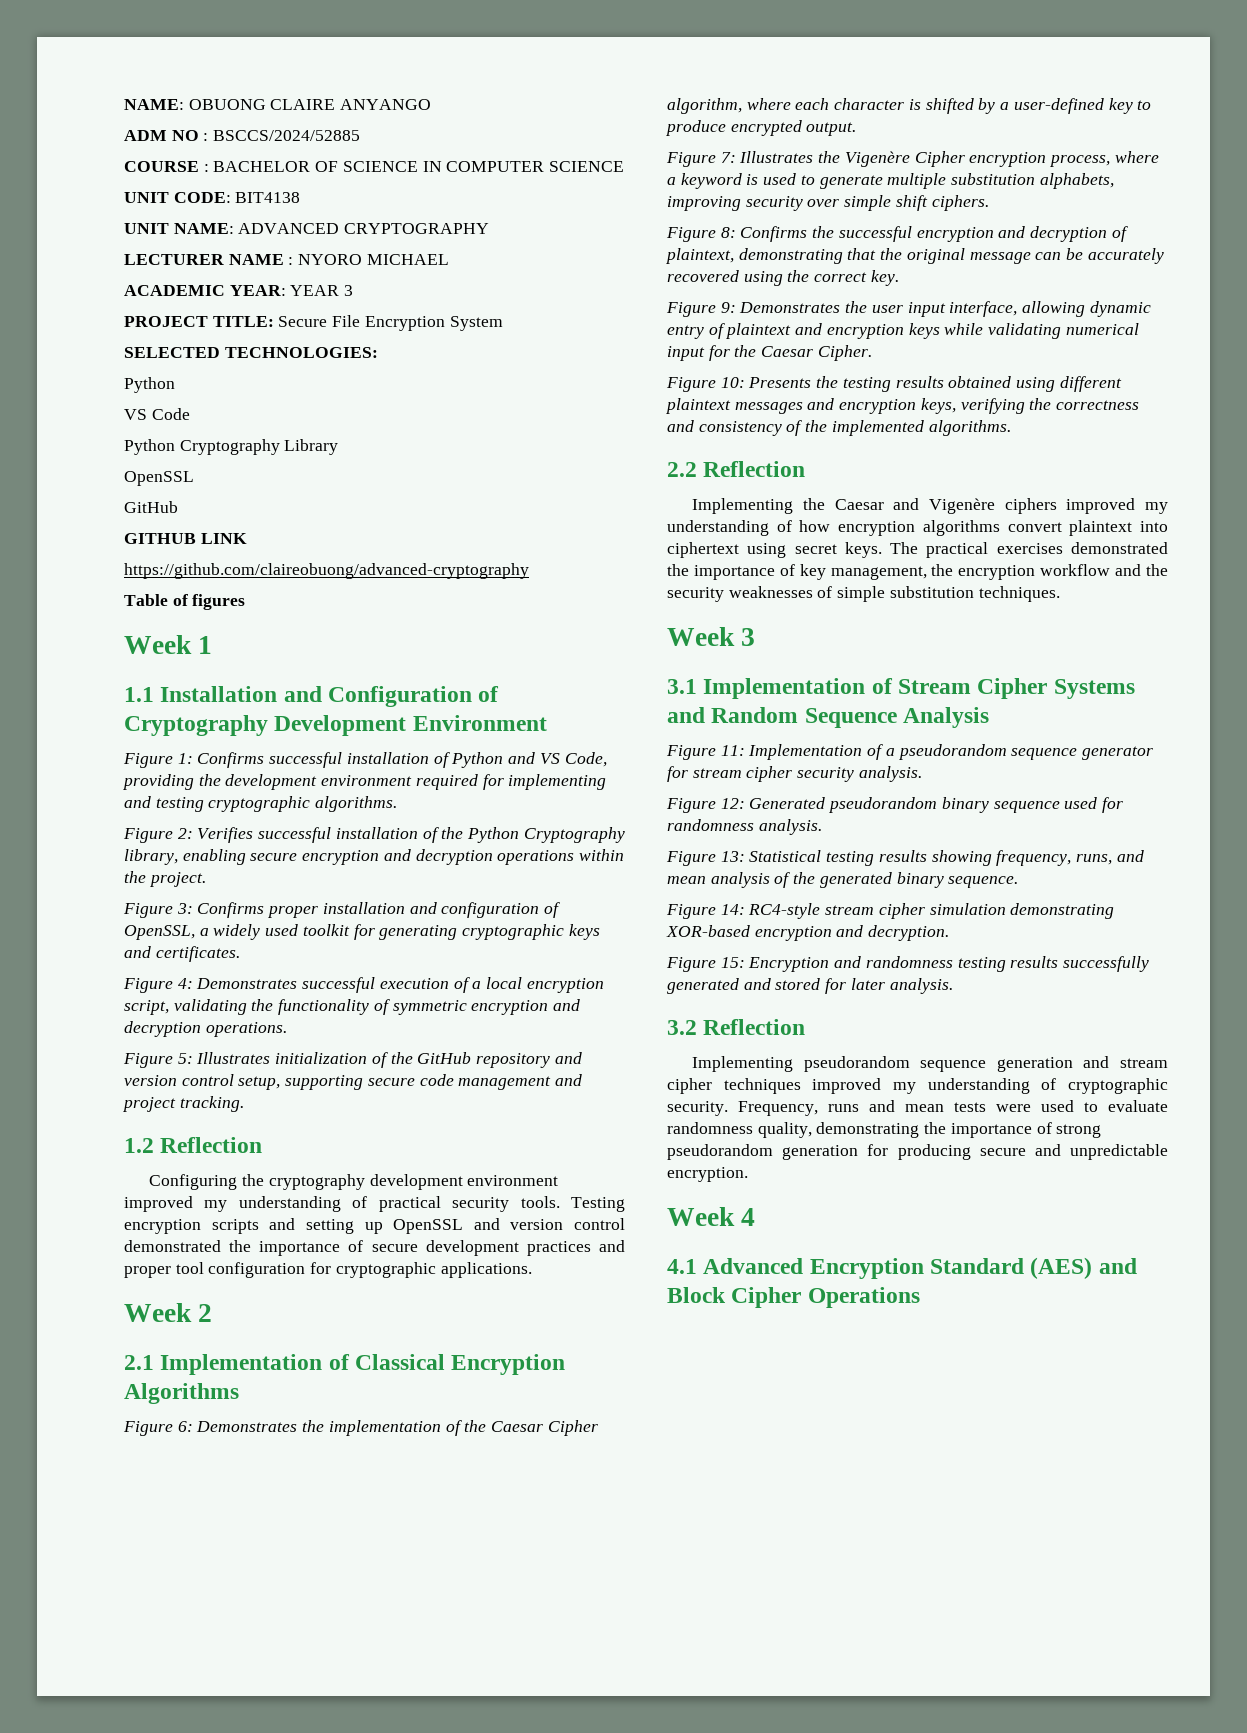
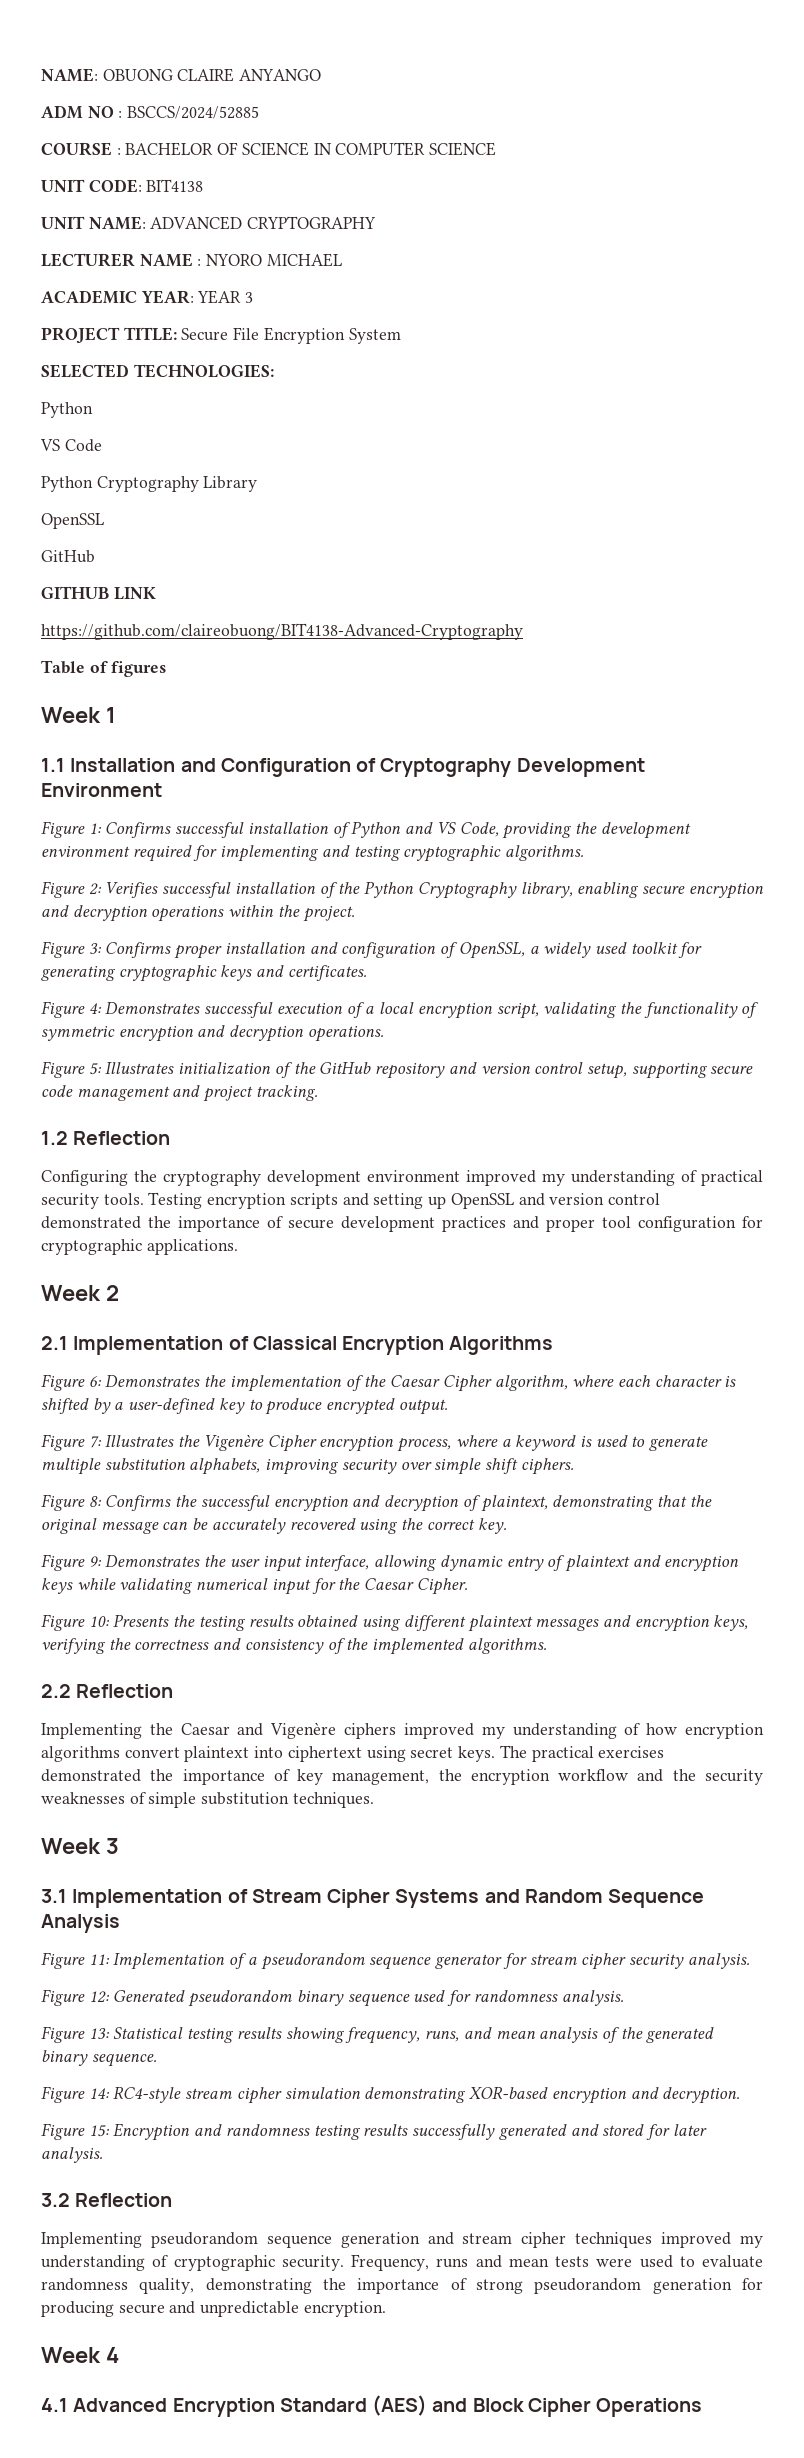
- https://github.com/claireobuong/advanced-cryptography
+ https://github.com/claireobuong/BIT4138-Advanced-Cryptography

